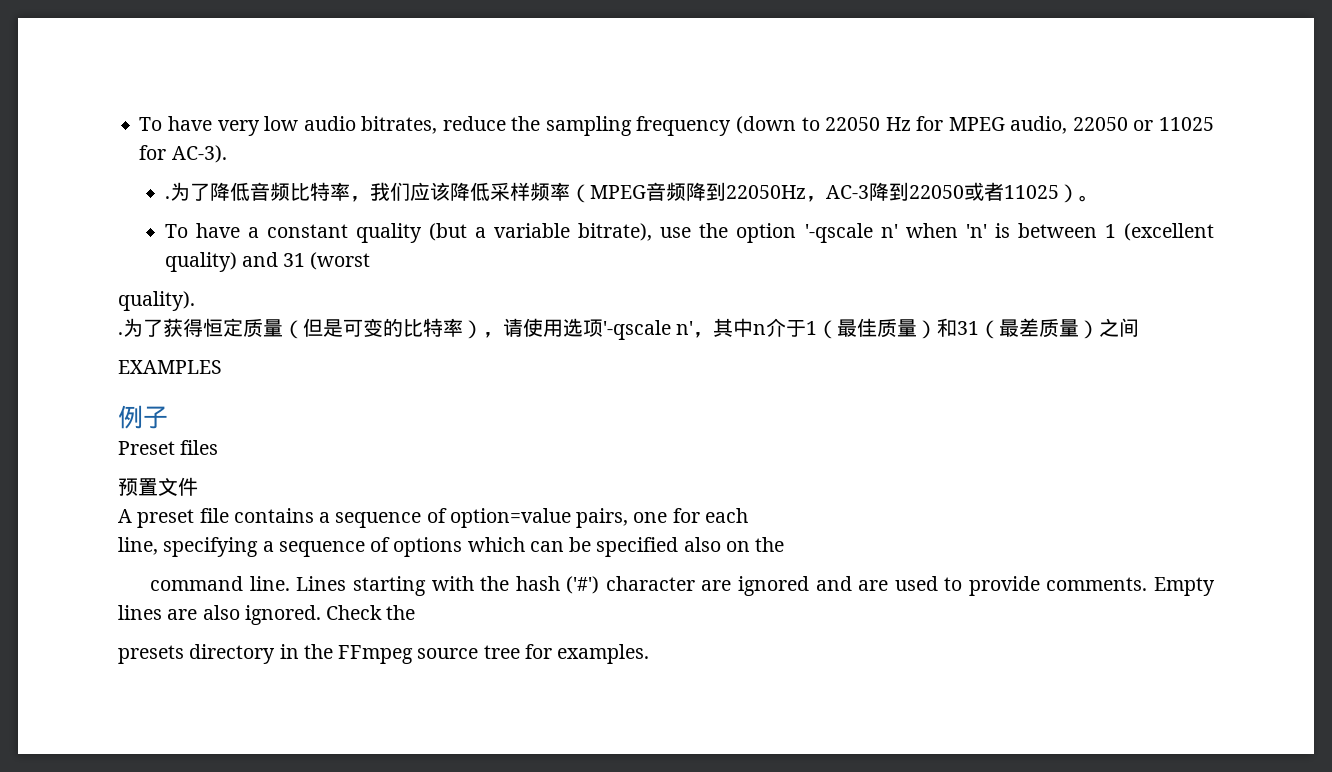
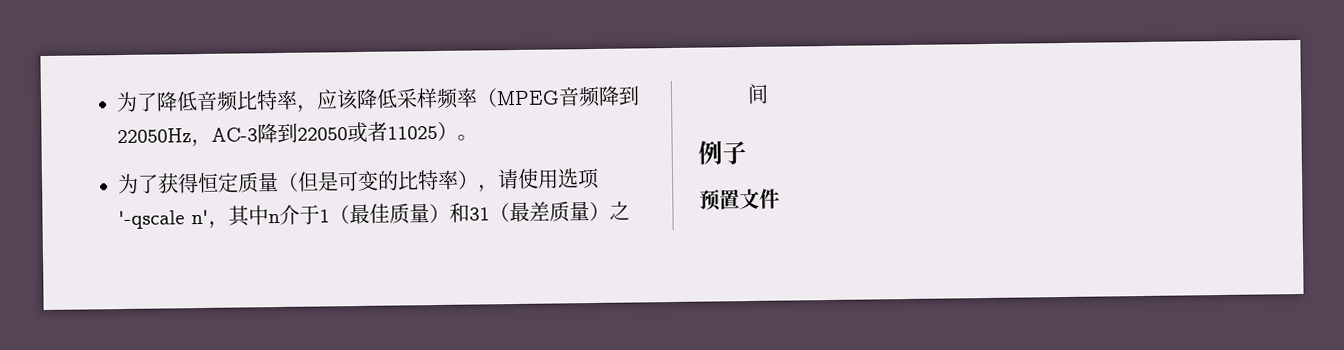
- To have very low audio bitrates, reduce the sampling frequency (down to 22050 Hz for MPEG audio, 22050 or 11025 for AC-3).
- .为了降低音频比特率，我们应该降低采样频率（MPEG音频降到22050Hz，AC-3降到22050或者11025）。
+ 为了降低音频比特率，应该降低采样频率（MPEG音频降到22050Hz，AC-3降到22050或者11025）。
- To have a constant quality (but a variable bitrate), use the option '-qscale n' when 'n' is between 1 (excellent quality) and 31 (worst
- quality).
- .
- EXAMPLES
- Preset files
- A preset file contains a sequence of option=value pairs, one for each
- line, specifying a sequence of options which can be specified also on the
- command line. Lines starting with the hash ('#') character are ignored and are used to provide comments. Empty lines are also ignored. Check the
- presets directory in the FFmpeg source tree for examples.

